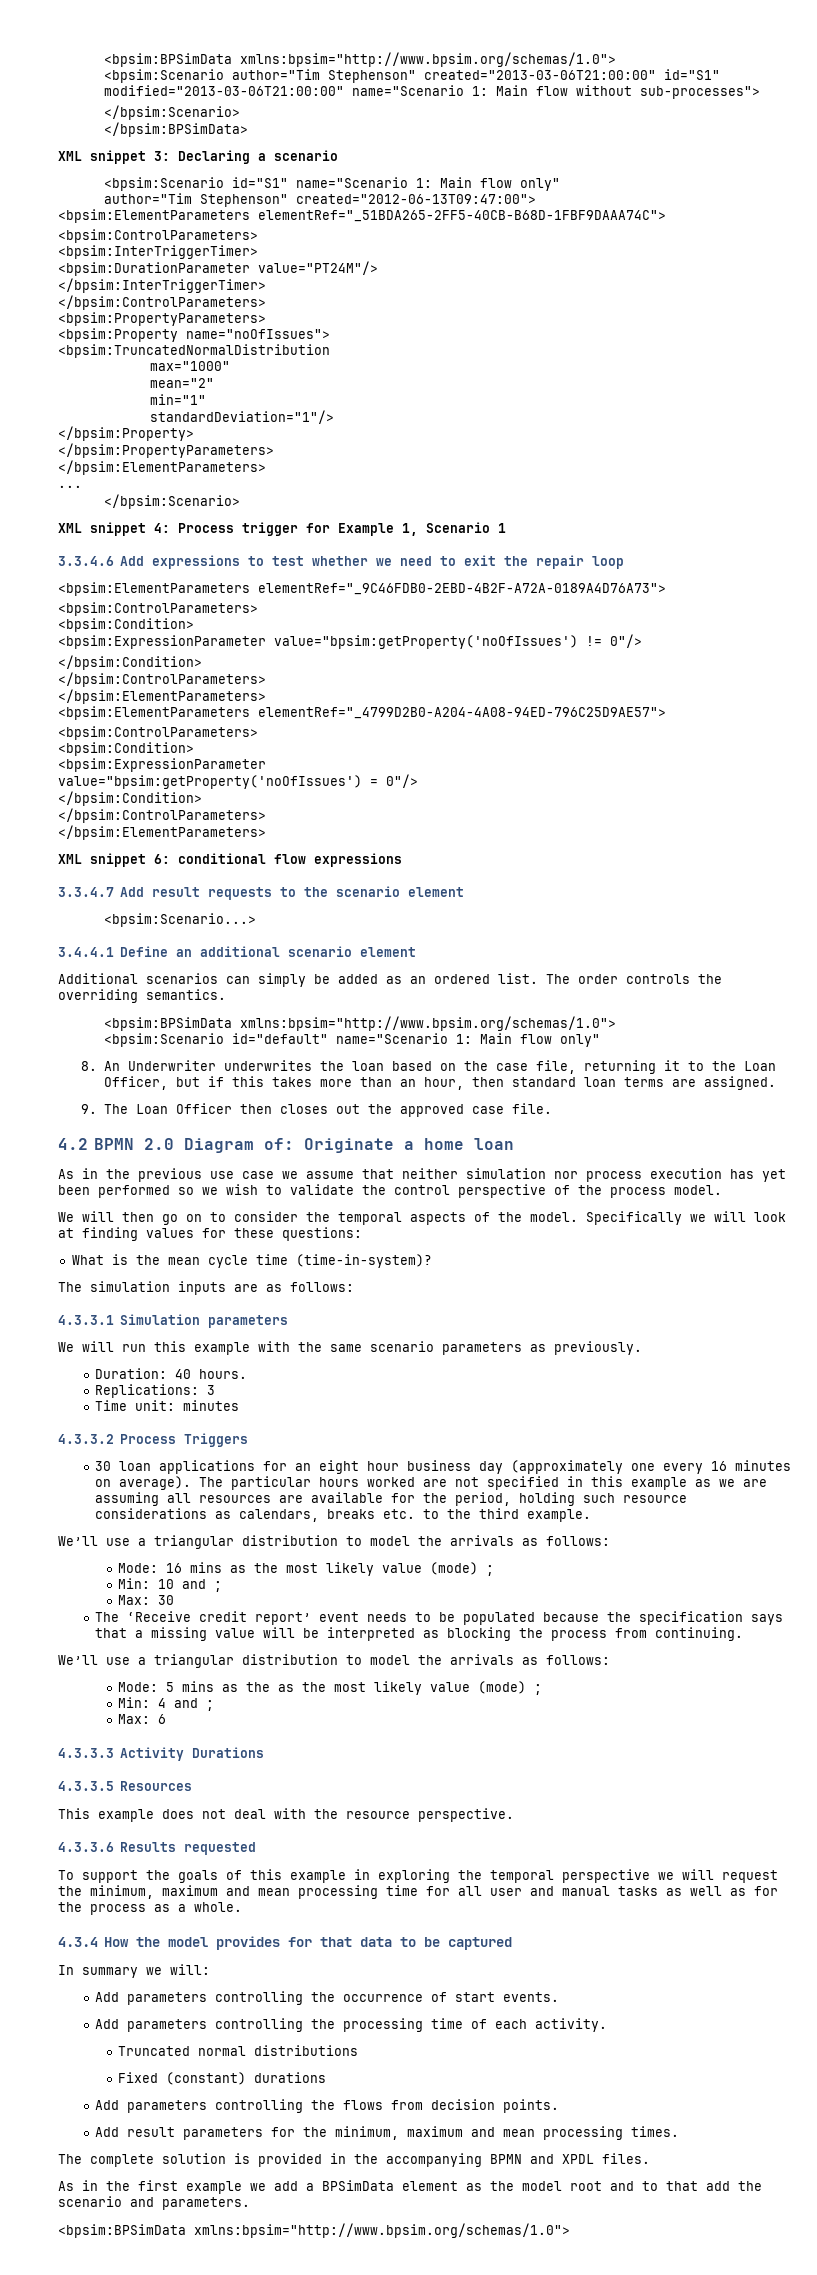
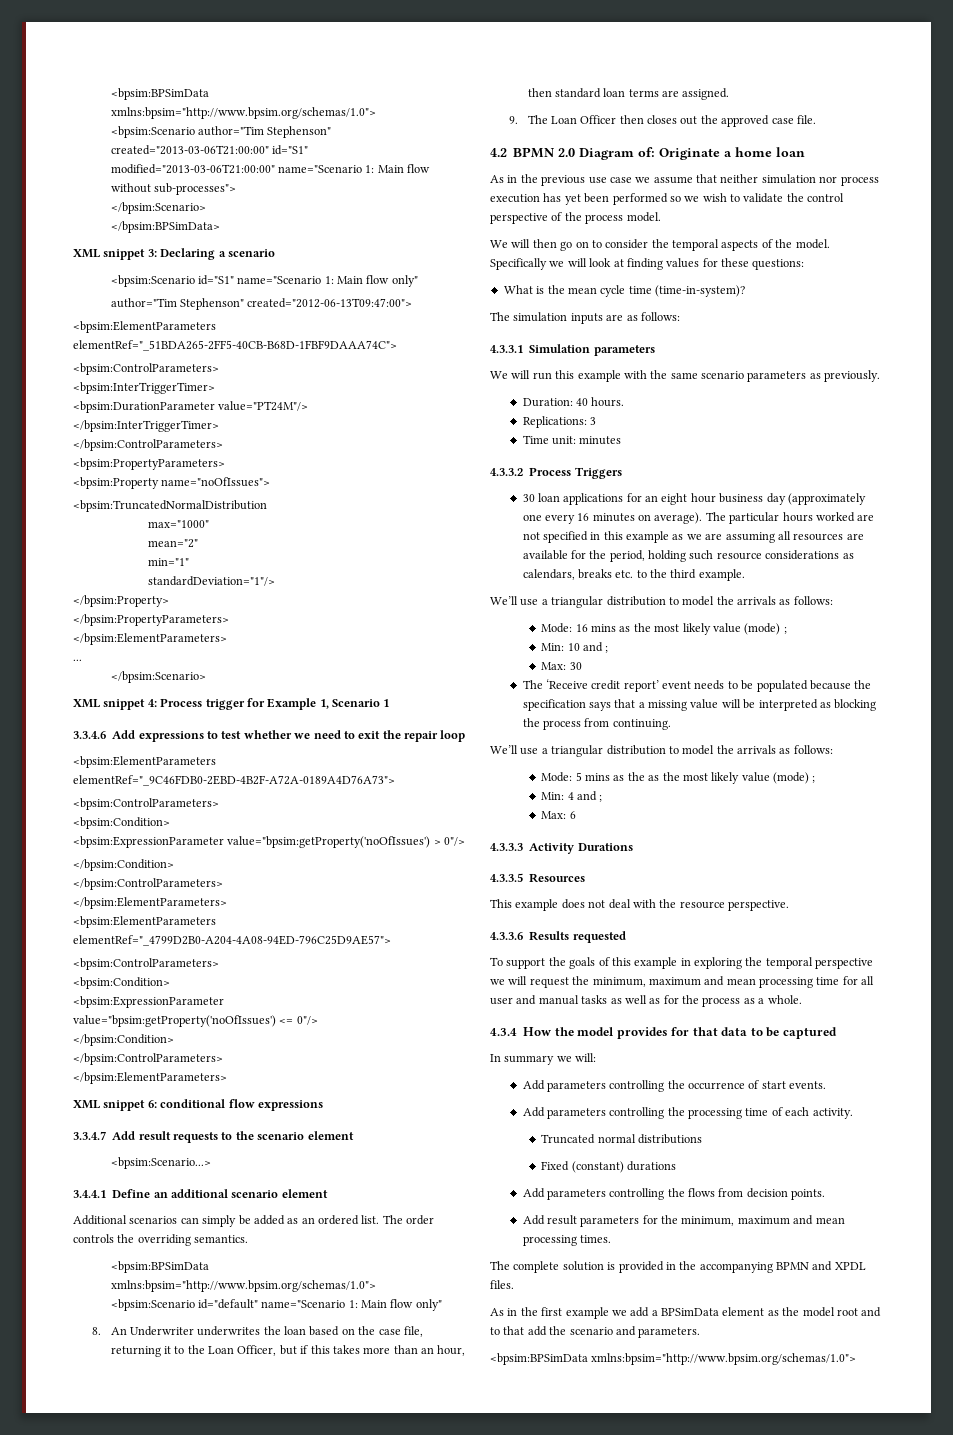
- <bpsim:ExpressionParameter value="bpsim:getProperty('noOfIssues') != 0"/>
+ <bpsim:ExpressionParameter value="bpsim:getProperty('noOfIssues') > 0"/>
- value="bpsim:getProperty('noOfIssues') = 0"/>
+ value="bpsim:getProperty('noOfIssues') <= 0"/>

